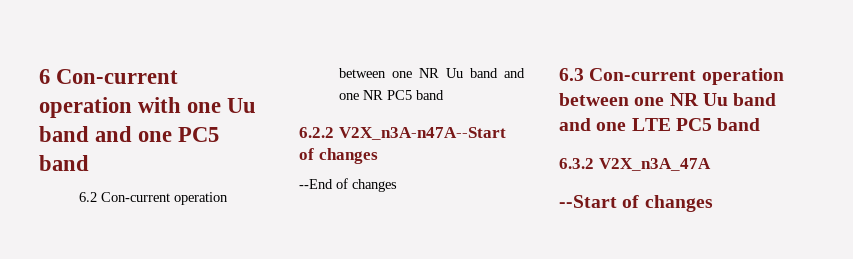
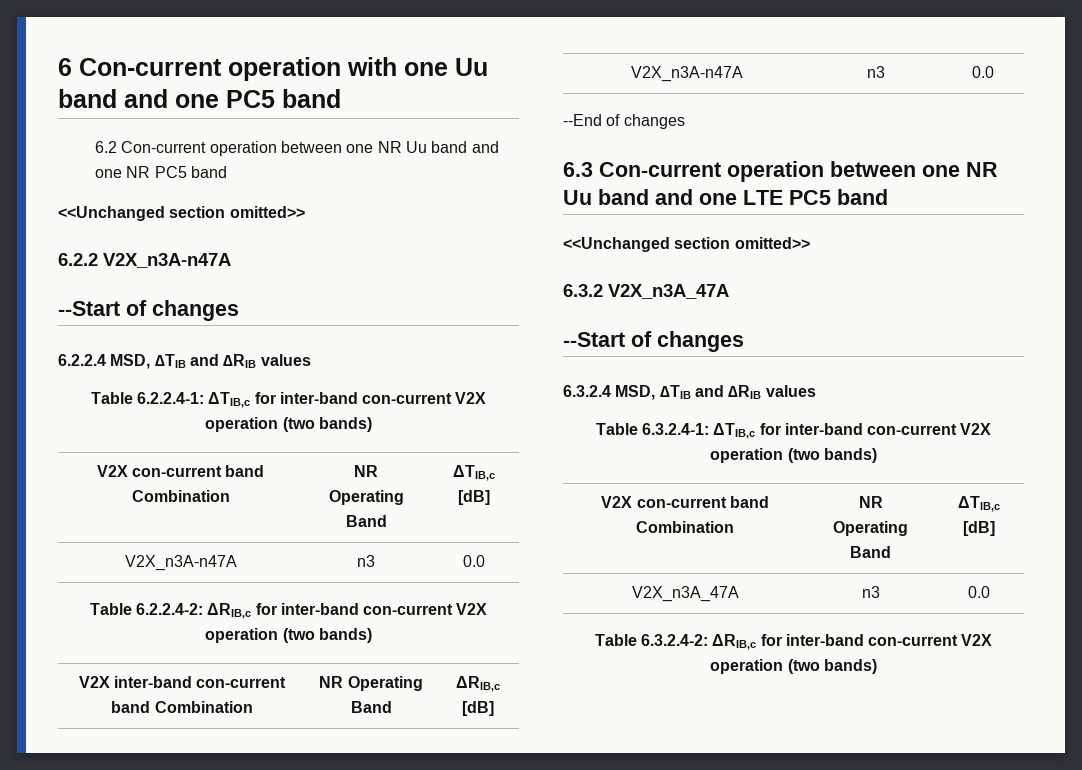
  6.2 Con-current operation between one NR Uu band and one NR PC5 band
+ <<Unchanged section omitted>>
- 6.2.2 V2X_n3A-n47A--Start of changes
+ 6.2.2 V2X_n3A-n47A
+ --Start of changes
+ 6.2.2.4 MSD, ∆TIB and ∆RIB values
+ Table 6.2.2.4-1: ΔTIB,c for inter-band con-current V2X operation (two bands)
+ V2X con-current band Combination | NR
+ Operating Band | ΔTIB,c [dB]
+ V2X_n3A-n47A | n3 | 0.0
+ Table 6.2.2.4-2: ΔRIB,c for inter-band con-current V2X operation (two bands)
+ V2X inter-band con-current band Combination | NR Operating Band | ΔRIB,c [dB]
+ V2X_n3A-n47A | n3 | 0.0
  6.3 Con-current operation between one NR Uu band and one LTE PC5 band
+ <<Unchanged section omitted>>
+ 6.3.2.4 MSD, ∆TIB and ∆RIB values
+ Table 6.3.2.4-1: ΔTIB,c for inter-band con-current V2X operation (two bands)
+ V2X con-current band Combination | NR
+ Operating Band | ΔTIB,c [dB]
+ V2X_n3A_47A | n3 | 0.0
+ Table 6.3.2.4-2: ΔRIB,c for inter-band con-current V2X operation (two bands)

